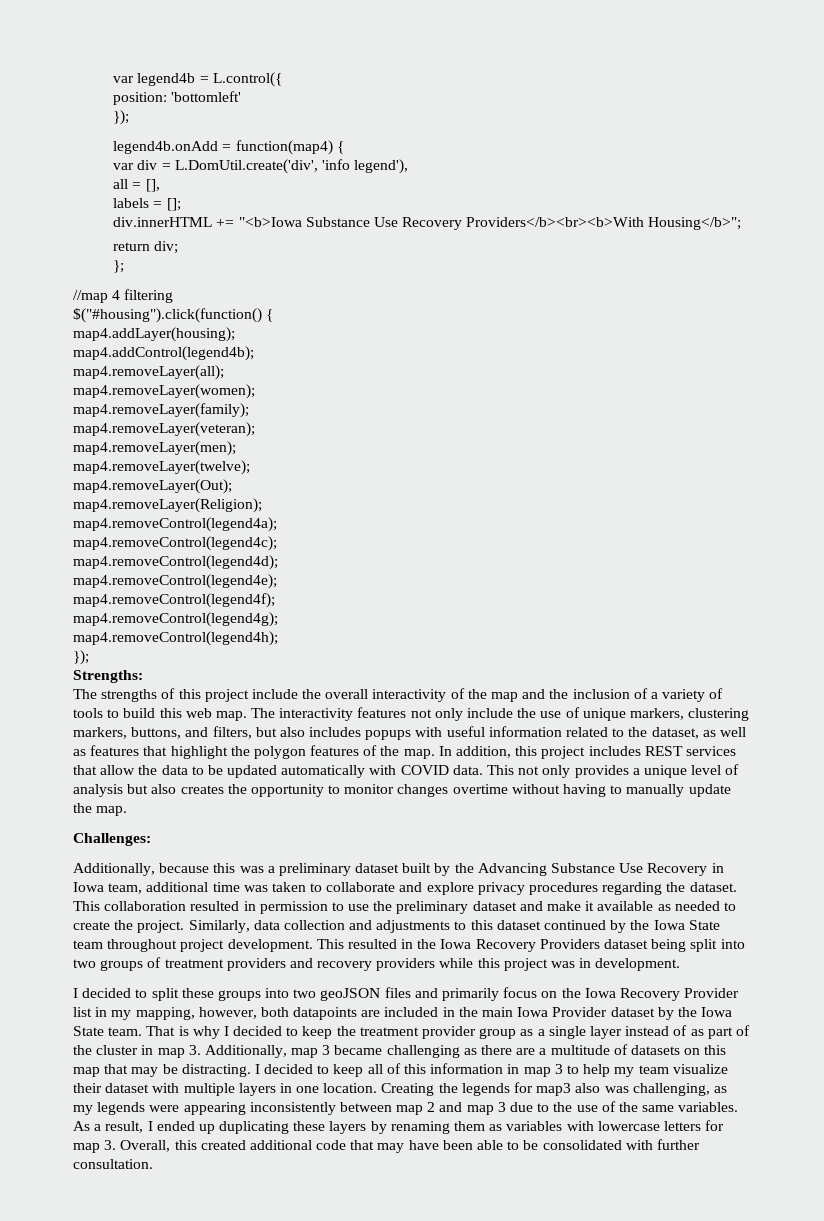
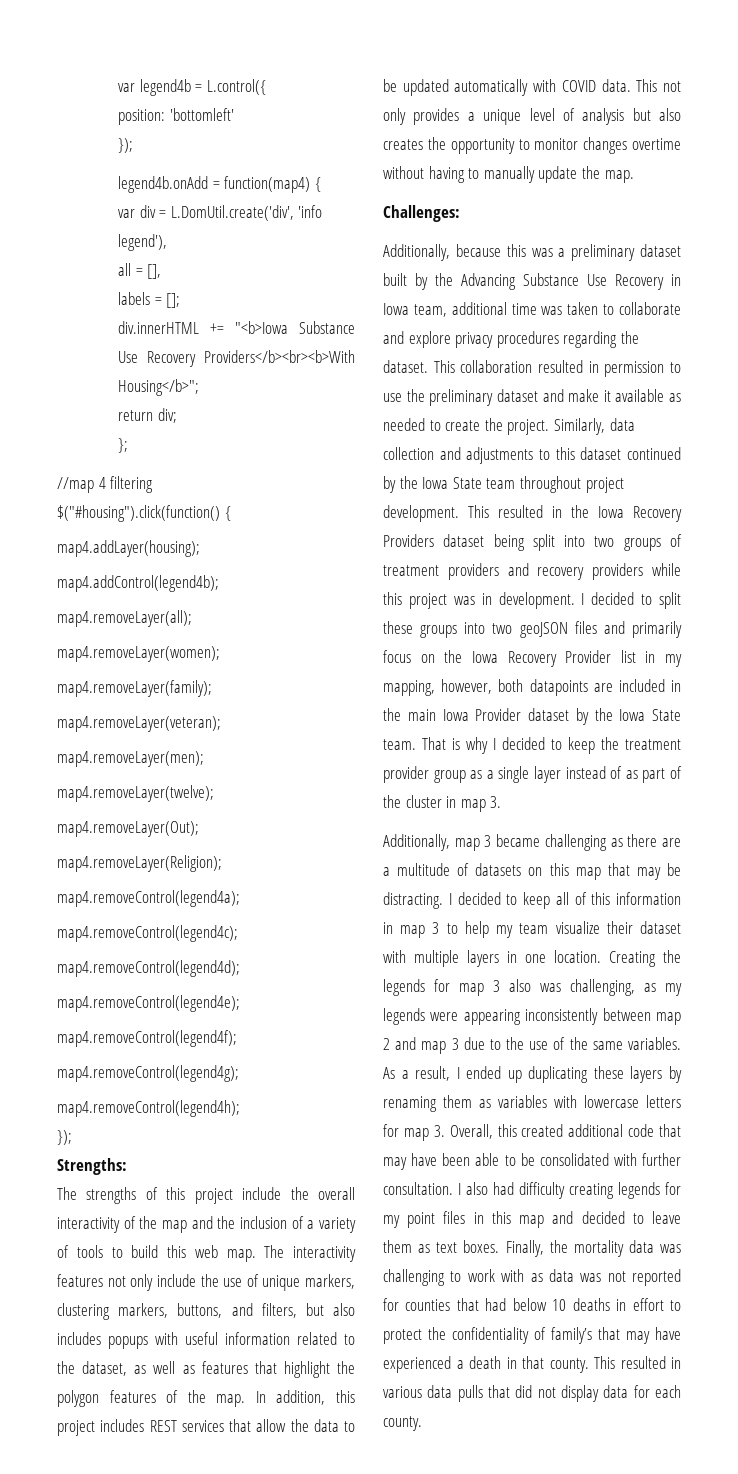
- This resulted in the Iowa Recovery Providers dataset being split into two groups of treatment providers and recovery providers while this project was in development.
- I decided to split these groups into two geoJSON files and primarily focus on the Iowa Recovery Provider list in my mapping, however, both datapoints are included in the main Iowa Provider dataset by the Iowa State team.
+ This resulted in the Iowa Recovery Providers dataset being split into two groups of treatment providers and recovery providers while this project was in development. I decided to split these groups into two geoJSON files and primarily focus on the Iowa Recovery Provider list in my mapping, however, both datapoints are included in the main Iowa Provider dataset by the Iowa State team.
- That is why I decided to keep the treatment provider group as a single layer instead of as part of the cluster in map 3. Additionally, map 3 became challenging as there are a multitude of datasets on this map that may be distracting.
+ That is why I decided to keep the treatment provider group as a single layer instead of as part of the cluster in map 3.
+ Additionally, map 3 became challenging as there are a multitude of datasets on this map that may be distracting.
- Creating the legends for map3 also was challenging, as my legends were appearing inconsistently between map 2 and map 3 due to the use of the same variables.
+ Creating the legends for map 3 also was challenging, as my legends were appearing inconsistently between map 2 and map 3 due to the use of the same variables.
+ I also had difficulty creating legends for my point files in this map and decided to leave them as text boxes. Finally, the mortality data was challenging to work with as data was not reported for counties that had below 10 deaths in effort to protect the confidentiality of family’s that may have experienced a death in that county. This resulted in various data pulls that did not display data for each county.

